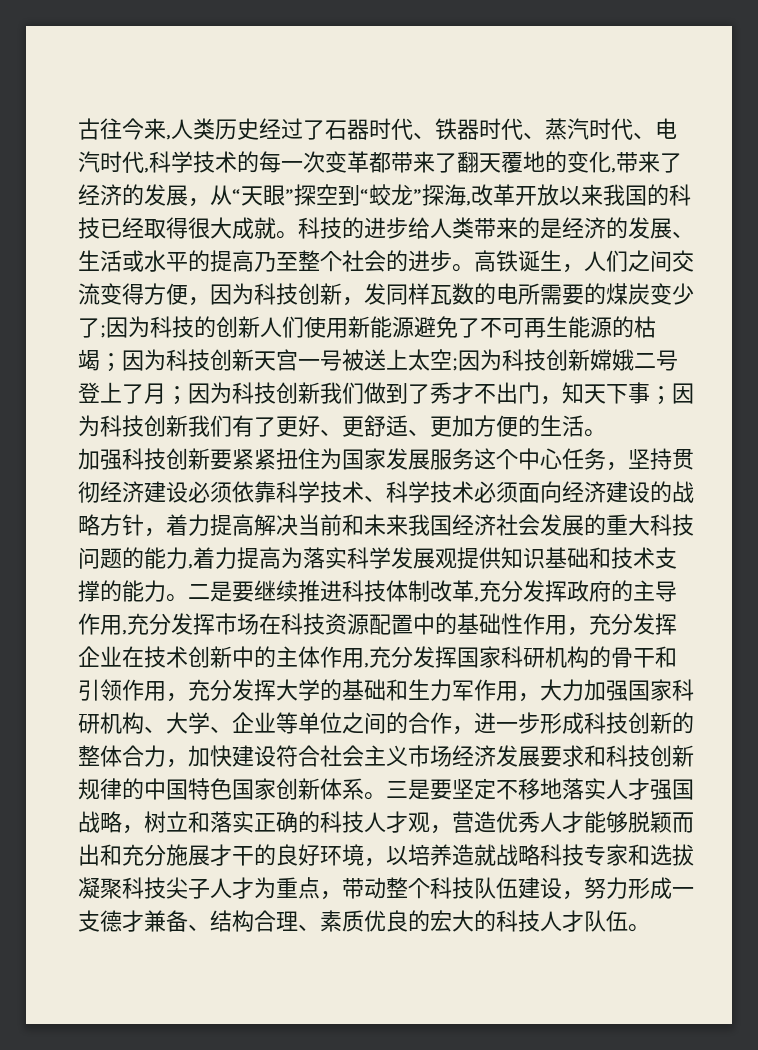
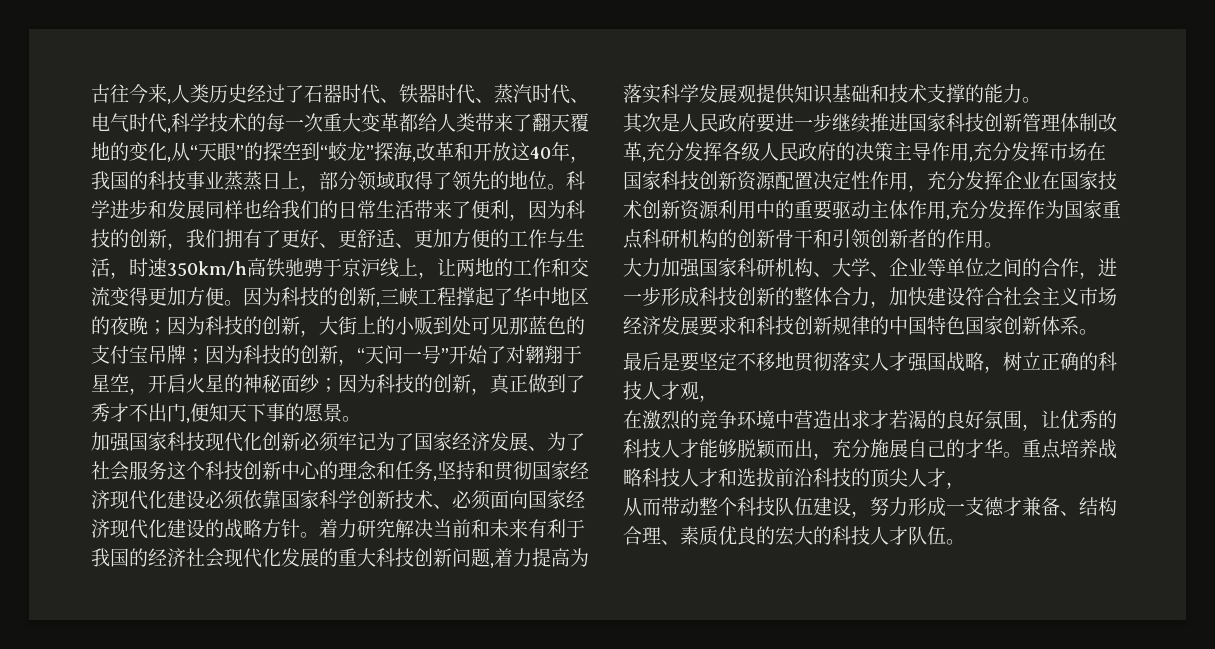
- 古往今来,人类历史经过了石器时代、铁器时代、蒸汽时代、电汽时代,科学技术的每一次变革都带来了翻天覆地的变化,带来了经济的发展，从“天眼”探空到“蛟龙”探海,改革开放以来我国的科技已经取得很大成就。科技的进步给人类带来的是经济的发展、生活或水平的提高乃至整个社会的进步。高铁诞生，人们之间交流变得方便，因为科技创新，发同样瓦数的电所需要的煤炭变少了;因为科技的创新人们使用新能源避免了不可再生能源的枯竭；因为科技创新天宫一号被送上太空;因为科技创新嫦娥二号登上了月；因为科技创新我们做到了秀才不出门，知天下事；因为科技创新我们有了更好、更舒适、更加方便的生活。
- 加强科技创新要紧紧扭住为国家发展服务这个中心任务，坚持贯彻经济建设必须依靠科学技术、科学技术必须面向经济建设的战略方针，着力提高解决当前和未来我国经济社会发展的重大科技问题的能力,着力提高为落实科学发展观提供知识基础和技术支撑的能力。二是要继续推进科技体制改革,充分发挥政府的主导作用,充分发挥市场在科技资源配置中的基础性作用，充分发挥企业在技术创新中的主体作用,充分发挥国家科研机构的骨干和引领作用，充分发挥大学的基础和生力军作用，大力加强国家科研机构、大学、企业等单位之间的合作，进一步形成科技创新的整体合力，加快建设符合社会主义市场经济发展要求和科技创新规律的中国特色国家创新体系。三是要坚定不移地落实人才强国战略，树立和落实正确的科技人才观，营造优秀人才能够脱颖而出和充分施展才干的良好环境，以培养造就战略科技专家和选拔凝聚科技尖子人才为重点，带动整个科技队伍建设，努力形成一支德才兼备、结构合理、素质优良的宏大的科技人才队伍。
+ 古往今来,人类历史经过了石器时代、铁器时代、蒸汽时代、电气时代,科学技术的每一次重大变革都给人类带来了翻天覆地的变化,从“天眼”的探空到“蛟龙”探海,改革和开放这40年，我国的科技事业蒸蒸日上，部分领域取得了领先的地位。科学进步和发展同样也给我们的日常生活带来了便利，因为科技的创新，我们拥有了更好、更舒适、更加方便的工作与生活，时速350km/h高铁驰骋于京沪线上，让两地的工作和交流变得更加方便。因为科技的创新,三峡工程撑起了华中地区的夜晚；因为科技的创新，大街上的小贩到处可见那蓝色的支付宝吊牌；因为科技的创新，“天问一号”开始了对翱翔于星空，开启火星的神秘面纱；因为科技的创新，真正做到了秀才不出门,便知天下事的愿景。
+ 加强国家科技现代化创新必须牢记为了国家经济发展、为了社会服务这个科技创新中心的理念和任务,坚持和贯彻国家经济现代化建设必须依靠国家科学创新技术、必须面向国家经济现代化建设的战略方针。着力研究解决当前和未来有利于我国的经济社会现代化发展的重大科技创新问题,着力提高为落实科学发展观提供知识基础和技术支撑的能力。
+ 其次是人民政府要进一步继续推进国家科技创新管理体制改革,充分发挥各级人民政府的决策主导作用,充分发挥市场在国家科技创新资源配置决定性作用，充分发挥企业在国家技术创新资源利用中的重要驱动主体作用,充分发挥作为国家重点科研机构的创新骨干和引领创新者的作用。
+ 大力加强国家科研机构、大学、企业等单位之间的合作，进一步形成科技创新的整体合力，加快建设符合社会主义市场经济发展要求和科技创新规律的中国特色国家创新体系。
+ 最后是要坚定不移地贯彻落实人才强国战略，树立正确的科技人才观，
+ 在激烈的竞争环境中营造出求才若渴的良好氛围，让优秀的科技人才能够脱颖而出，充分施展自己的才华。重点培养战略科技人才和选拔前沿科技的顶尖人才，
+ 从而带动整个科技队伍建设，努力形成一支德才兼备、结构合理、素质优良的宏大的科技人才队伍。

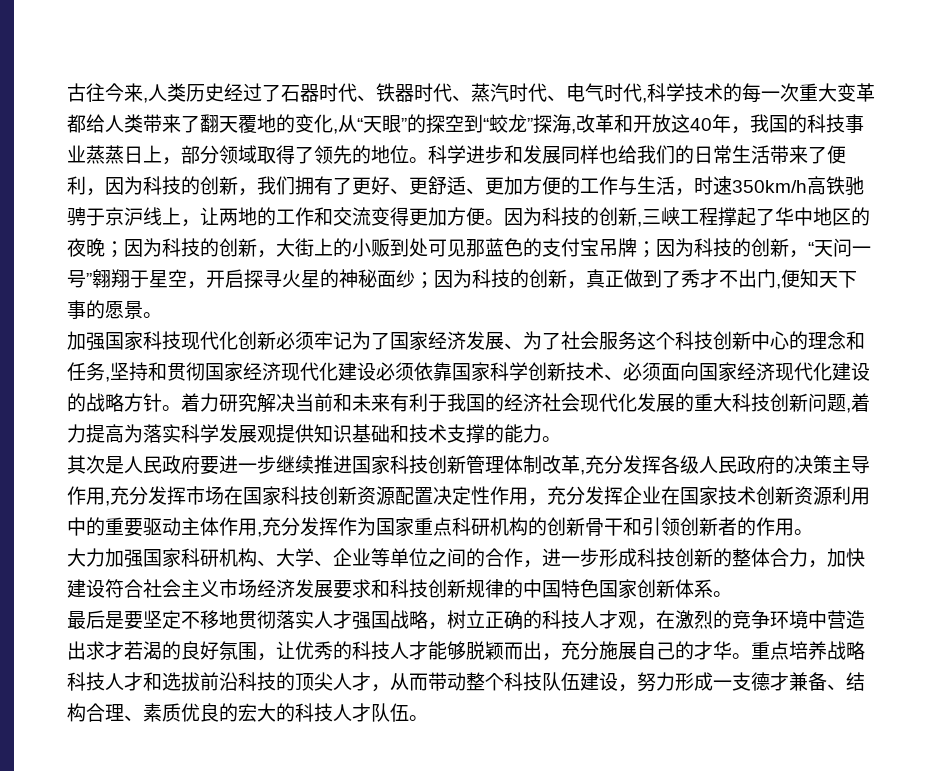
- 因为科技的创新,三峡工程撑起了华中地区的夜晚；因为科技的创新，大街上的小贩到处可见那蓝色的支付宝吊牌；因为科技的创新，“天问一号”开始了对翱翔于星空，开启火星的神秘面纱；因为科技的创新，真正做到了秀才不出门,便知天下事的愿景。
+ 因为科技的创新,三峡工程撑起了华中地区的夜晚；因为科技的创新，大街上的小贩到处可见那蓝色的支付宝吊牌；因为科技的创新，“天问一号”翱翔于星空，开启探寻火星的神秘面纱；因为科技的创新，真正做到了秀才不出门,便知天下事的愿景。
- 最后是要坚定不移地贯彻落实人才强国战略，树立正确的科技人才观，
- 在激烈的竞争环境中营造出求才若渴的良好氛围，让优秀的科技人才能够脱颖而出，充分施展自己的才华。
+ 最后是要坚定不移地贯彻落实人才强国战略，树立正确的科技人才观，在激烈的竞争环境中营造出求才若渴的良好氛围，让优秀的科技人才能够脱颖而出，充分施展自己的才华。
- 重点培养战略科技人才和选拔前沿科技的顶尖人才，
- 从而带动整个科技队伍建设，努力形成一支德才兼备、结构合理、素质优良的宏大的科技人才队伍。
+ 重点培养战略科技人才和选拔前沿科技的顶尖人才，从而带动整个科技队伍建设，努力形成一支德才兼备、结构合理、素质优良的宏大的科技人才队伍。

